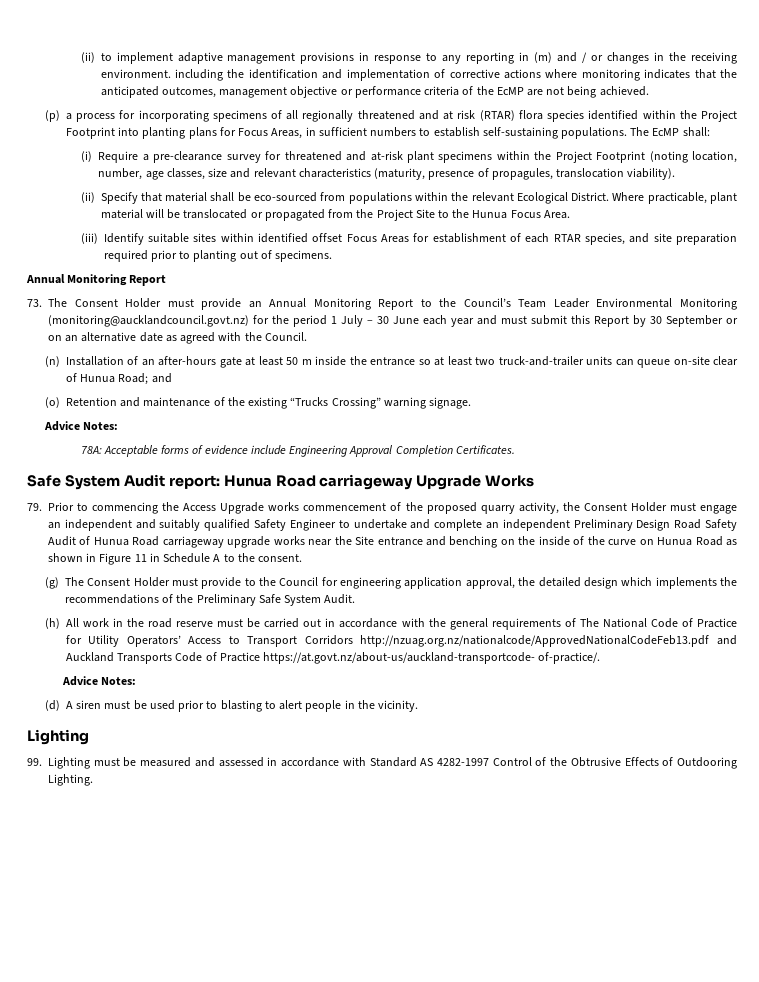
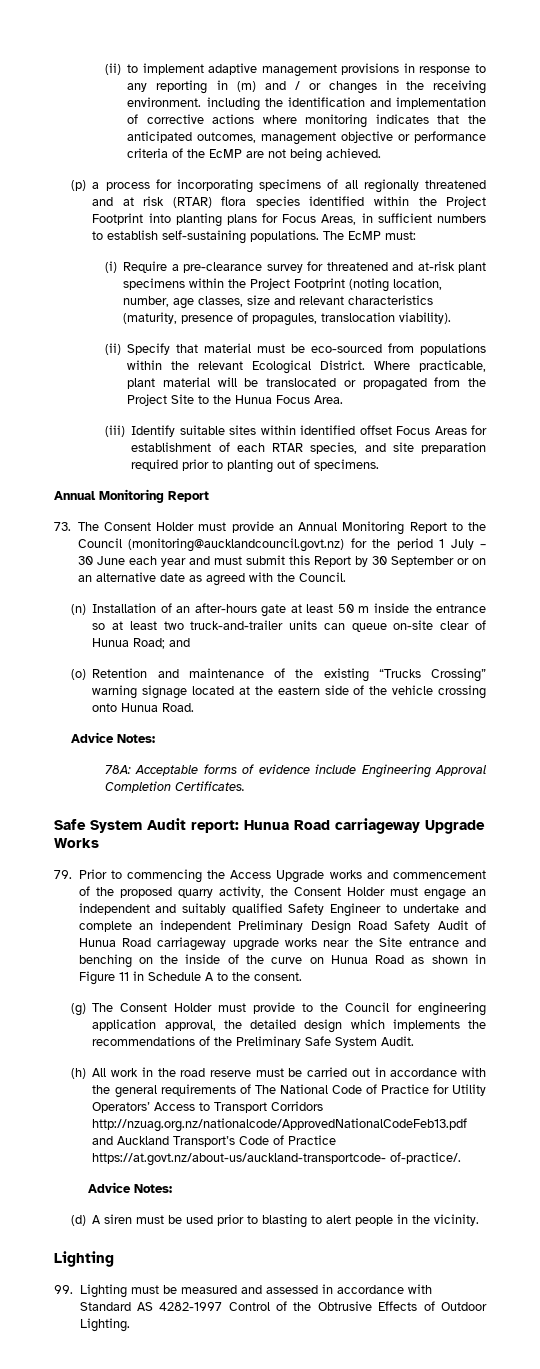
- The EcMP shall:
+ The EcMP must:
- (ii) Specify that material shall be eco-sourced from populations within the relevant Ecological District.
+ (ii) Specify that material must be eco-sourced from populations within the relevant Ecological District.
- 73. The Consent Holder must provide an Annual Monitoring Report to the Council’s Team Leader Environmental Monitoring (monitoring@aucklandcouncil.govt.nz) for the period 1 July – 30 June each year and must submit this Report by 30 September or on an alternative date as agreed with the Council.
+ 73. The Consent Holder must provide an Annual Monitoring Report to the Council (monitoring@aucklandcouncil.govt.nz) for the period 1 July – 30 June each year and must submit this Report by 30 September or on an alternative date as agreed with the Council.
- (o) Retention and maintenance of the existing “Trucks Crossing” warning signage.
+ (o) Retention and maintenance of the existing “Trucks Crossing” warning signage located at the eastern side of the vehicle crossing onto Hunua Road.
- 79. Prior to commencing the Access Upgrade works commencement of the proposed quarry activity, the Consent Holder must engage an independent and suitably qualified Safety Engineer to undertake and complete an independent Preliminary Design Road Safety Audit of Hunua Road carriageway upgrade works near the Site entrance and benching on the inside of the curve on Hunua Road as shown in Figure 11 in Schedule A to the consent.
+ 79. Prior to commencing the Access Upgrade works and commencement of the proposed quarry activity, the Consent Holder must engage an independent and suitably qualified Safety Engineer to undertake and complete an independent Preliminary Design Road Safety Audit of Hunua Road carriageway upgrade works near the Site entrance and benching on the inside of the curve on Hunua Road as shown in Figure 11 in Schedule A to the consent.
- (h) All work in the road reserve must be carried out in accordance with the general requirements of The National Code of Practice for Utility Operators’ Access to Transport Corridors http://nzuag.org.nz/nationalcode/ApprovedNationalCodeFeb13.pdf and Auckland Transports Code of Practice https://at.govt.nz/about-us/auckland-transportcode- of-practice/.
+ (h) All work in the road reserve must be carried out in accordance with the general requirements of The National Code of Practice for Utility Operators’ Access to Transport Corridors http://nzuag.org.nz/nationalcode/ApprovedNationalCodeFeb13.pdf and Auckland Transport’s Code of Practice https://at.govt.nz/about-us/auckland-transportcode- of-practice/.
- 99. Lighting must be measured and assessed in accordance with Standard AS 4282-1997 Control of the Obtrusive Effects of Outdooring Lighting.
+ 99. Lighting must be measured and assessed in accordance with Standard AS 4282-1997 Control of the Obtrusive Effects of Outdoor Lighting.

